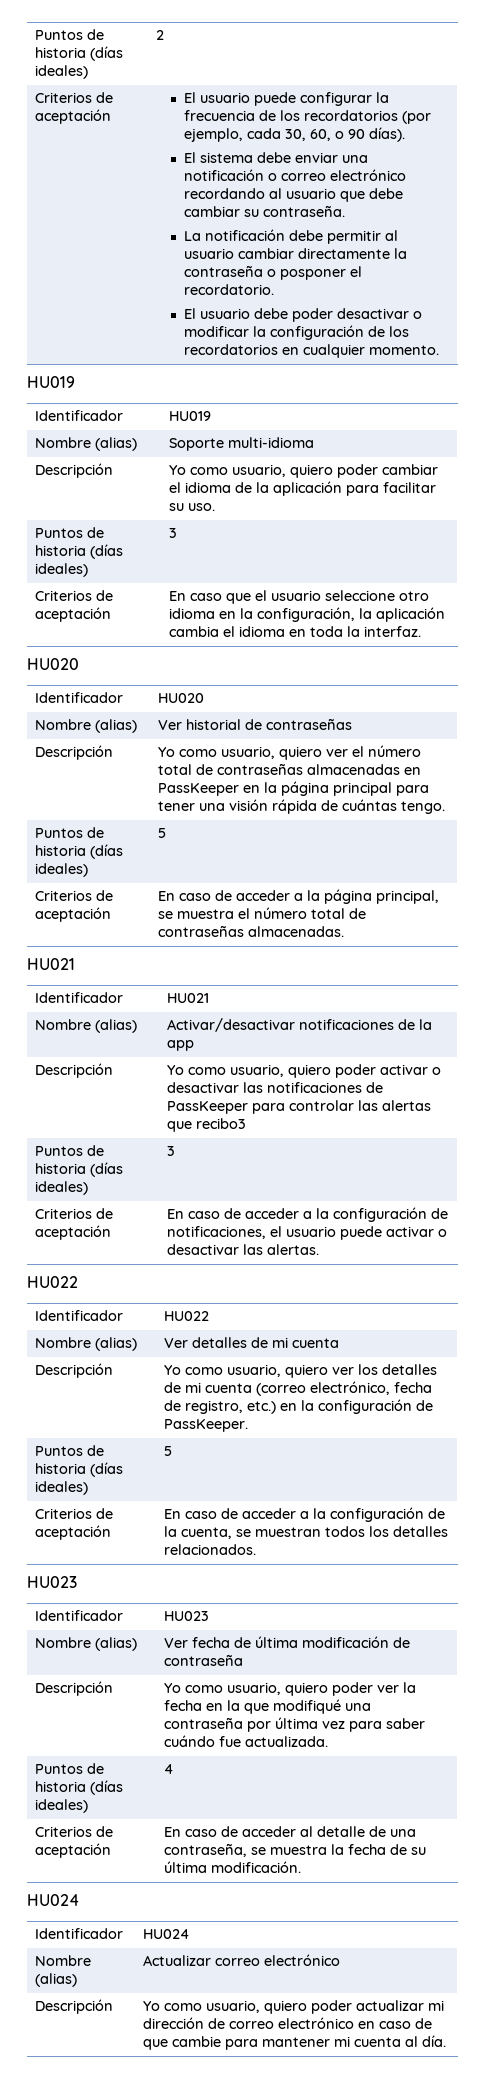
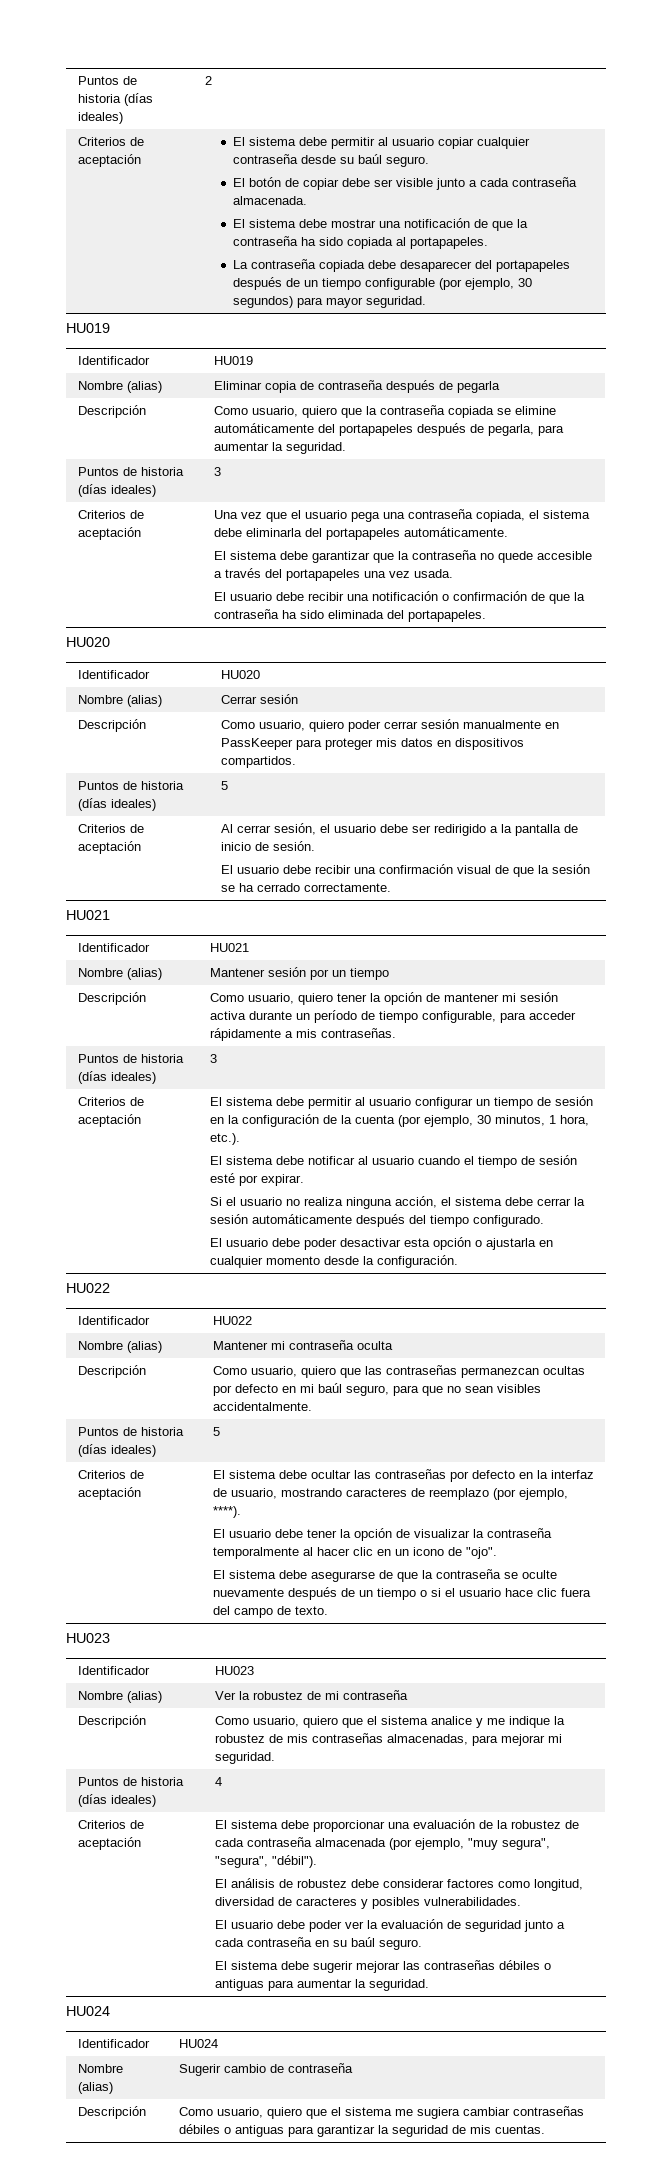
- El usuario puede configurar la frecuencia de los recordatorios (por ejemplo, cada 30, 60, o 90 días).
- El sistema debe enviar una notificación o correo electrónico recordando al usuario que debe cambiar su contraseña.
- La notificación debe permitir al usuario cambiar directamente la contraseña o posponer el recordatorio.
- El usuario debe poder desactivar o modificar la configuración de los recordatorios en cualquier momento.
+ El sistema debe permitir al usuario copiar cualquier contraseña desde su baúl seguro.
+ El botón de copiar debe ser visible junto a cada contraseña almacenada.
+ El sistema debe mostrar una notificación de que la contraseña ha sido copiada al portapapeles.
+ La contraseña copiada debe desaparecer del portapapeles después de un tiempo configurable (por ejemplo, 30 segundos) para mayor seguridad.
- Nombre (alias) | Soporte multi-idioma
- Descripción | Yo como usuario, quiero poder cambiar el idioma de la aplicación para facilitar su uso.
+ Nombre (alias) | Eliminar copia de contraseña después de pegarla
+ Descripción | Como usuario, quiero que la contraseña copiada se elimine automáticamente del portapapeles después de pegarla, para aumentar la seguridad.
  Puntos de historia (días ideales) | 3
- Criterios de aceptación | En caso que el usuario seleccione otro idioma en la configuración, la aplicación cambia el idioma en toda la interfaz.
+ Criterios de aceptación | Una vez que el usuario pega una contraseña copiada, el sistema debe eliminarla del portapapeles automáticamente.
+ El sistema debe garantizar que la contraseña no quede accesible a través del portapapeles una vez usada.
+ El usuario debe recibir una notificación o confirmación de que la contraseña ha sido eliminada del portapapeles.
- Nombre (alias) | Ver historial de contraseñas
- Descripción | Yo como usuario, quiero ver el número total de contraseñas almacenadas en PassKeeper en la página principal para tener una visión rápida de cuántas tengo.
+ Nombre (alias) | Cerrar sesión
+ Descripción | Como usuario, quiero poder cerrar sesión manualmente en PassKeeper para proteger mis datos en dispositivos compartidos.
  Puntos de historia (días ideales) | 5
- Criterios de aceptación | En caso de acceder a la página principal, se muestra el número total de contraseñas almacenadas.
+ Criterios de aceptación | Al cerrar sesión, el usuario debe ser redirigido a la pantalla de inicio de sesión.
+ El usuario debe recibir una confirmación visual de que la sesión se ha cerrado correctamente.
- Nombre (alias) | Activar/desactivar notificaciones de la app
- Descripción | Yo como usuario, quiero poder activar o desactivar las notificaciones de PassKeeper para controlar las alertas que recibo3
+ Nombre (alias) | Mantener sesión por un tiempo
+ Descripción | Como usuario, quiero tener la opción de mantener mi sesión activa durante un período de tiempo configurable, para acceder rápidamente a mis contraseñas.
  Puntos de historia (días ideales) | 3
- Criterios de aceptación | En caso de acceder a la configuración de notificaciones, el usuario puede activar o desactivar las alertas.
+ Criterios de aceptación | El sistema debe permitir al usuario configurar un tiempo de sesión en la configuración de la cuenta (por ejemplo, 30 minutos, 1 hora, etc.).
+ El sistema debe notificar al usuario cuando el tiempo de sesión esté por expirar.
+ Si el usuario no realiza ninguna acción, el sistema debe cerrar la sesión automáticamente después del tiempo configurado.
+ El usuario debe poder desactivar esta opción o ajustarla en cualquier momento desde la configuración.
- Nombre (alias) | Ver detalles de mi cuenta
- Descripción | Yo como usuario, quiero ver los detalles de mi cuenta (correo electrónico, fecha de registro, etc.) en la configuración de PassKeeper.
+ Nombre (alias) | Mantener mi contraseña oculta
+ Descripción | Como usuario, quiero que las contraseñas permanezcan ocultas por defecto en mi baúl seguro, para que no sean visibles accidentalmente.
  Puntos de historia (días ideales) | 5
- Criterios de aceptación | En caso de acceder a la configuración de la cuenta, se muestran todos los detalles relacionados.
+ Criterios de aceptación | El sistema debe ocultar las contraseñas por defecto en la interfaz de usuario, mostrando caracteres de reemplazo (por ejemplo, ****).
+ El usuario debe tener la opción de visualizar la contraseña temporalmente al hacer clic en un icono de "ojo".
+ El sistema debe asegurarse de que la contraseña se oculte nuevamente después de un tiempo o si el usuario hace clic fuera del campo de texto.
- Nombre (alias) | Ver fecha de última modificación de contraseña
- Descripción | Yo como usuario, quiero poder ver la fecha en la que modifiqué una contraseña por última vez para saber cuándo fue actualizada.
+ Nombre (alias) | Ver la robustez de mi contraseña
+ Descripción | Como usuario, quiero que el sistema analice y me indique la robustez de mis contraseñas almacenadas, para mejorar mi seguridad.
- En caso de acceder al detalle de una contraseña, se muestra la fecha de su última modificación.
+ El sistema debe proporcionar una evaluación de la robustez de cada contraseña almacenada (por ejemplo, "muy segura", "segura", "débil").
+ El análisis de robustez debe considerar factores como longitud, diversidad de caracteres y posibles vulnerabilidades.
+ El usuario debe poder ver la evaluación de seguridad junto a cada contraseña en su baúl seguro.
+ El sistema debe sugerir mejorar las contraseñas débiles o antiguas para aumentar la seguridad.
- Nombre (alias) | Actualizar correo electrónico
- Descripción | Yo como usuario, quiero poder actualizar mi dirección de correo electrónico en caso de que cambie para mantener mi cuenta al día.
+ Nombre (alias) | Sugerir cambio de contraseña
+ Descripción | Como usuario, quiero que el sistema me sugiera cambiar contraseñas débiles o antiguas para garantizar la seguridad de mis cuentas.

